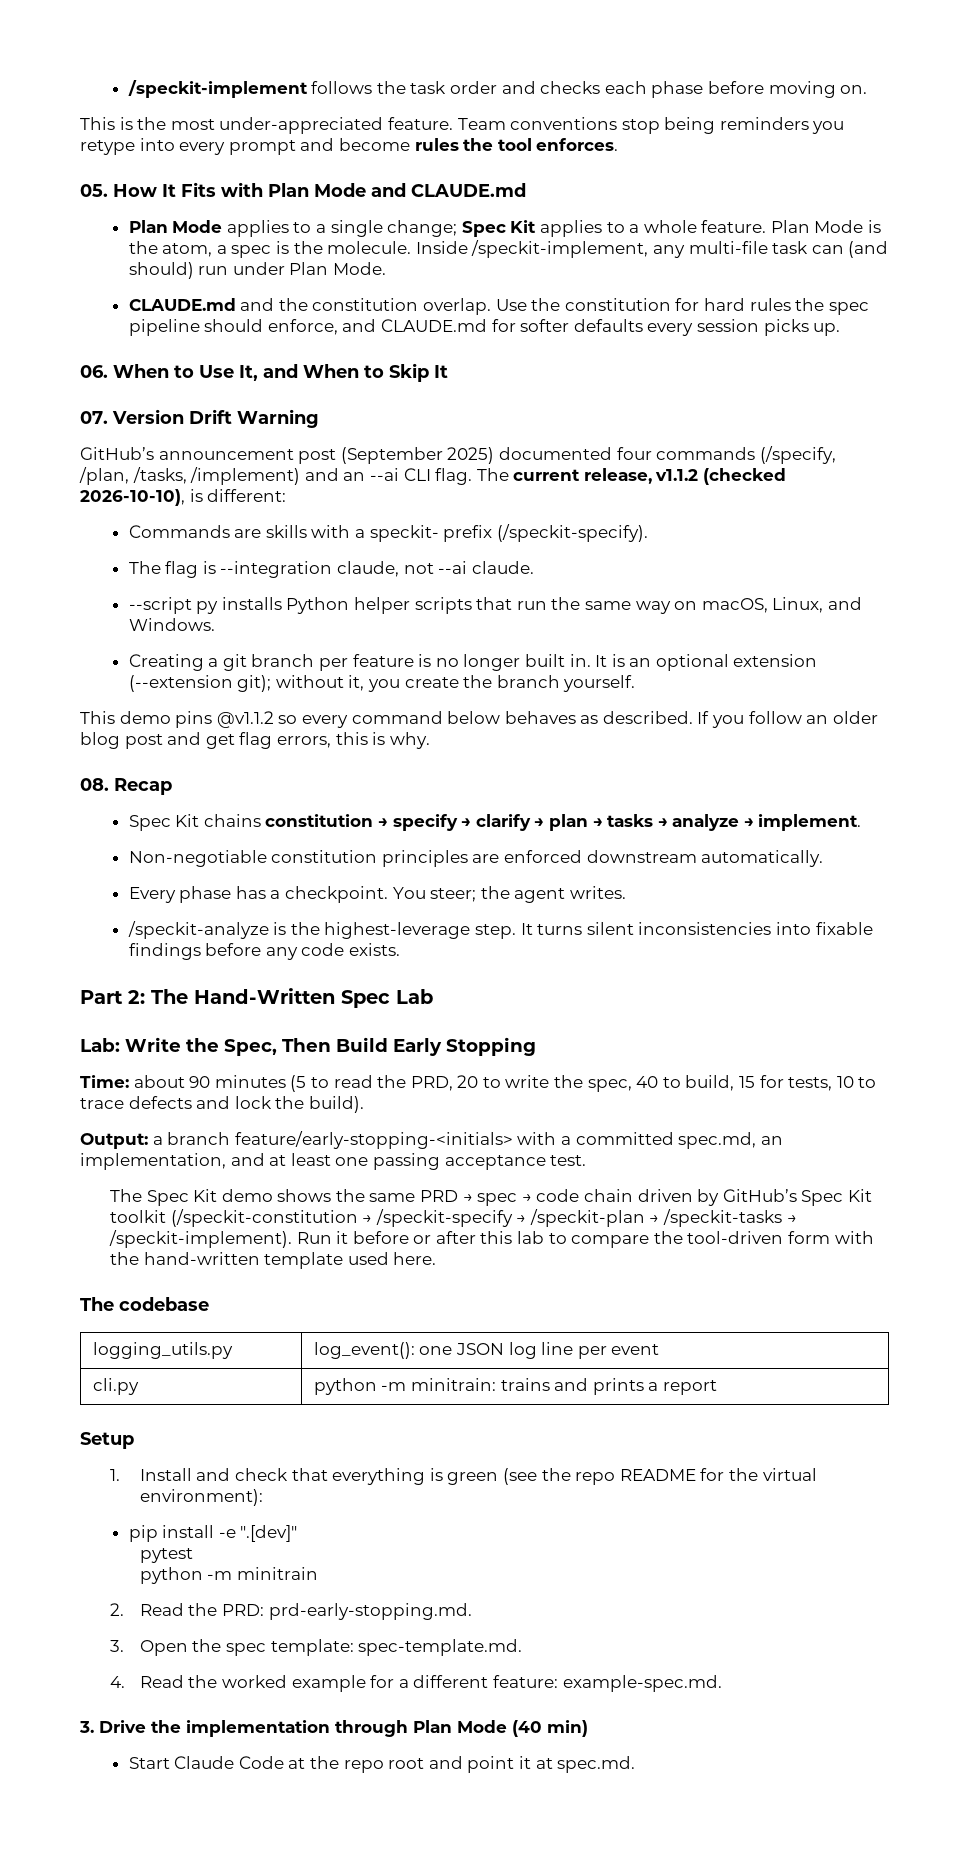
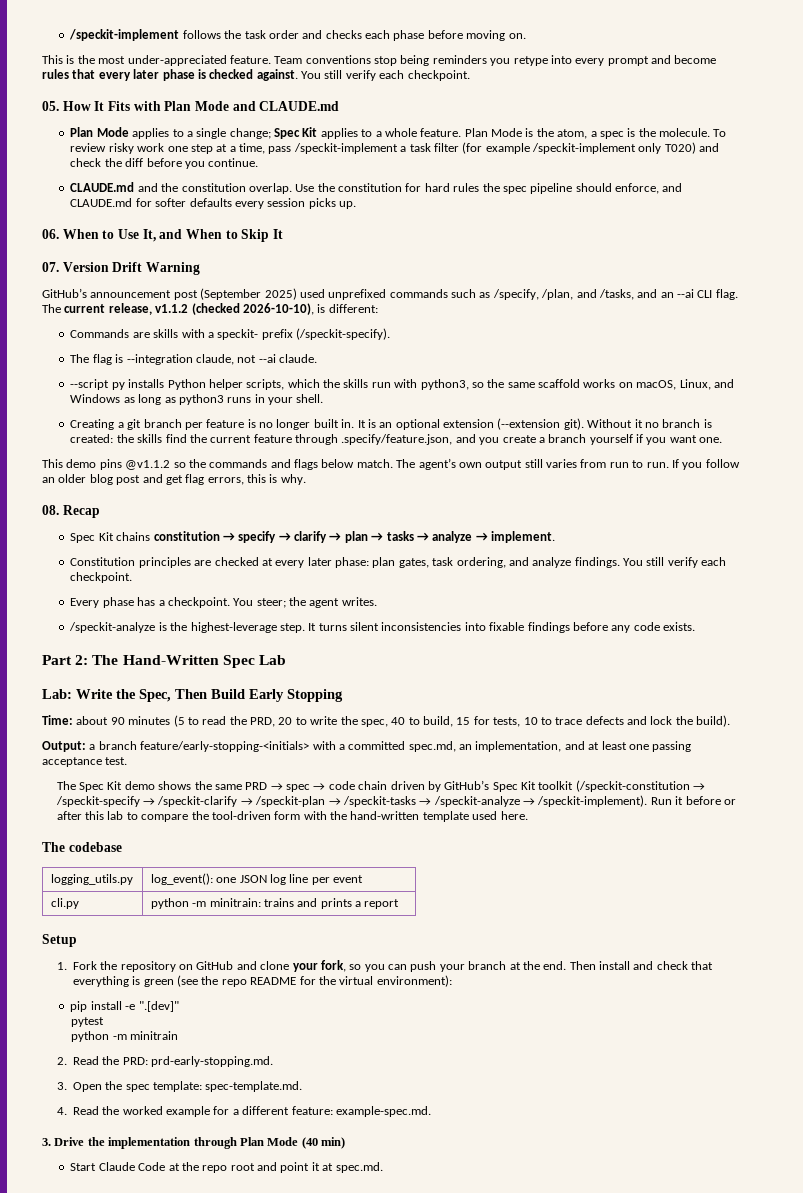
- Team conventions stop being reminders you retype into every prompt and become rules the tool enforces.
+ Team conventions stop being reminders you retype into every prompt and become rules that every later phase is checked against. You still verify each checkpoint.
- Inside /speckit-implement, any multi-file task can (and should) run under Plan Mode.
+ To review risky work one step at a time, pass /speckit-implement a task filter (for example /speckit-implement only T020) and check the diff before you continue.
- GitHub’s announcement post (September 2025) documented four commands (/specify, /plan, /tasks, /implement) and an --ai CLI flag.
+ GitHub’s announcement post (September 2025) used unprefixed commands such as /specify, /plan, and /tasks, and an --ai CLI flag.
- --script py installs Python helper scripts that run the same way on macOS, Linux, and Windows.
+ --script py installs Python helper scripts, which the skills run with python3, so the same scaffold works on macOS, Linux, and Windows as long as python3 runs in your shell.
- It is an optional extension (--extension git); without it, you create the branch yourself.
+ It is an optional extension (--extension git). Without it no branch is created: the skills find the current feature through .specify/feature.json, and you create a branch yourself if you want one.
- This demo pins @v1.1.2 so every command below behaves as described.
+ This demo pins @v1.1.2 so the commands and flags below match. The agent’s own output still varies from run to run.
- Non-negotiable constitution principles are enforced downstream automatically.
+ Constitution principles are checked at every later phase: plan gates, task ordering, and analyze findings. You still verify each checkpoint.
- The Spec Kit demo shows the same PRD → spec → code chain driven by GitHub’s Spec Kit toolkit (/speckit-constitution → /speckit-specify → /speckit-plan → /speckit-tasks → /speckit-implement).
+ The Spec Kit demo shows the same PRD → spec → code chain driven by GitHub’s Spec Kit toolkit (/speckit-constitution → /speckit-specify → /speckit-clarify → /speckit-plan → /speckit-tasks → /speckit-analyze → /speckit-implement).
- 1. Install and check that everything is green (see the repo README for the virtual environment):
+ 1. Fork the repository on GitHub and clone your fork, so you can push your branch at the end. Then install and check that everything is green (see the repo README for the virtual environment):

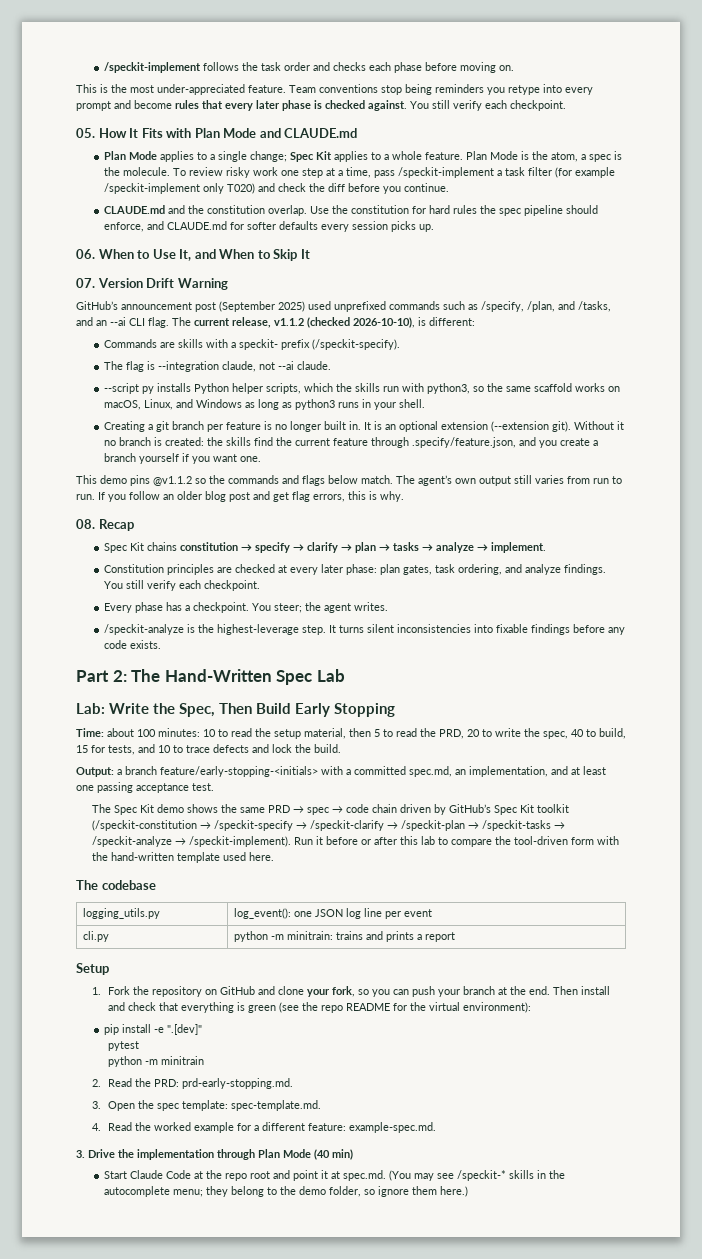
- Time: about 90 minutes (5 to read the PRD, 20 to write the spec, 40 to build, 15 for tests, 10 to trace defects and lock the build).
+ Time: about 100 minutes: 10 to read the setup material, then 5 to read the PRD, 20 to write the spec, 40 to build, 15 for tests, and 10 to trace defects and lock the build.
- Start Claude Code at the repo root and point it at spec.md.
+ Start Claude Code at the repo root and point it at spec.md. (You may see /speckit-* skills in the autocomplete menu; they belong to the demo folder, so ignore them here.)

